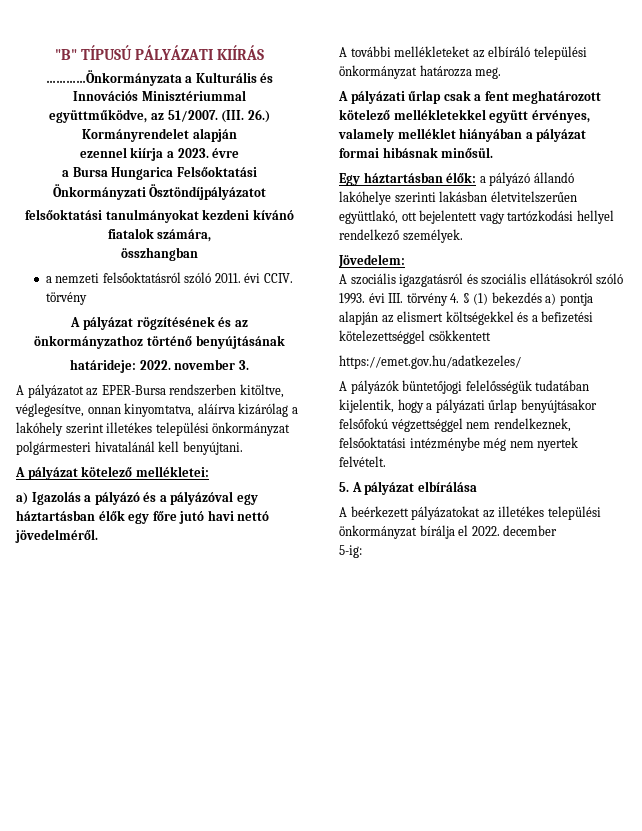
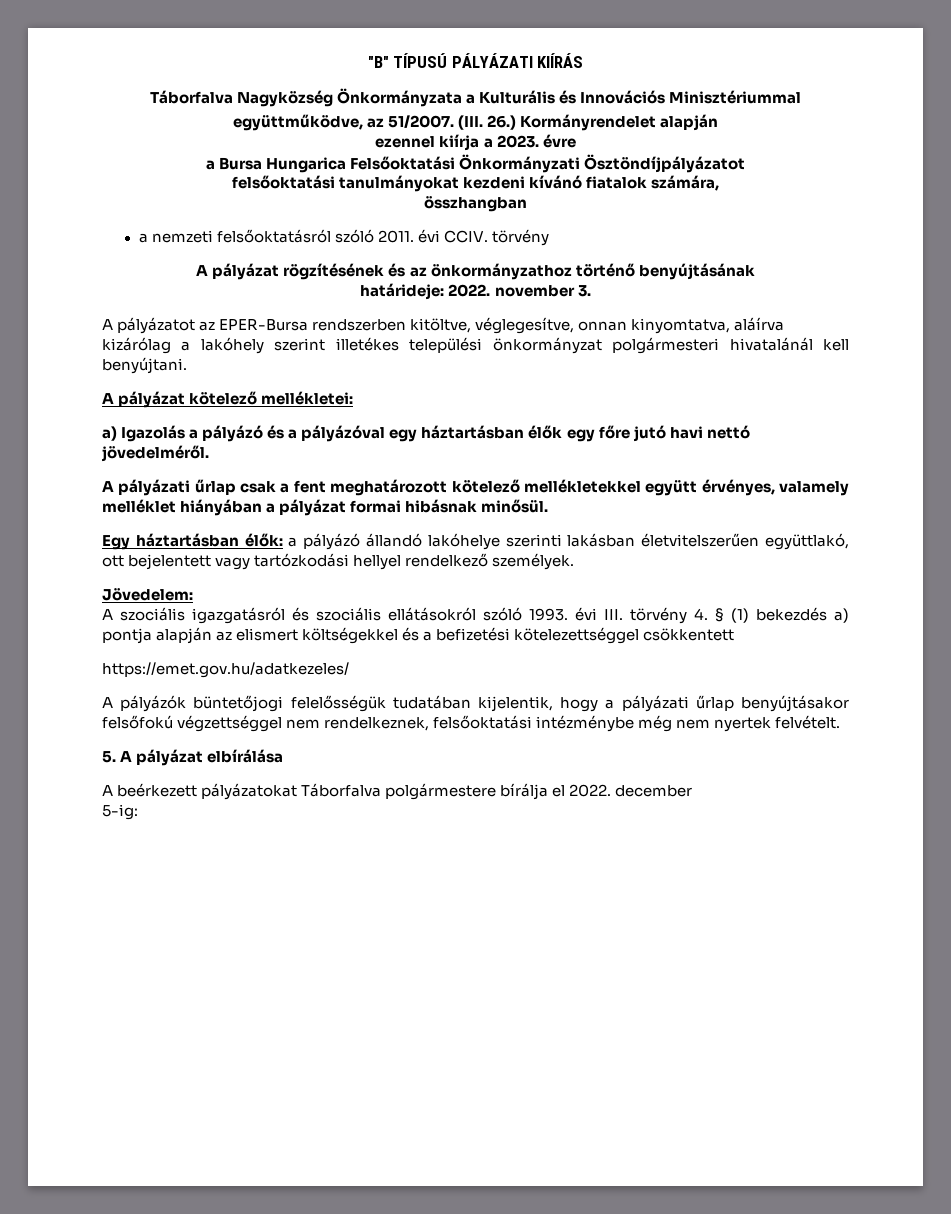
- …………Önkormányzata a Kulturális és Innovációs Minisztériummal
+ Táborfalva Nagyközség Önkormányzata a Kulturális és Innovációs Minisztériummal
- A további mellékleteket az elbíráló települési önkormányzat határozza meg.
- A beérkezett pályázatokat az illetékes települési önkormányzat bírálja el 2022. december
+ A beérkezett pályázatokat Táborfalva polgármestere bírálja el 2022. december

